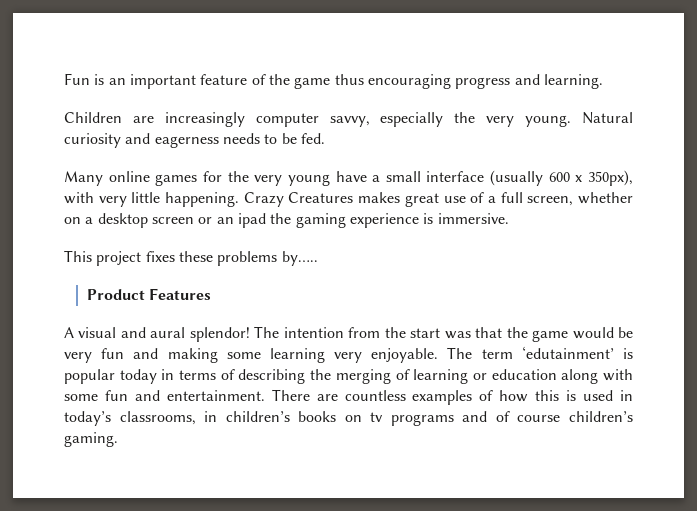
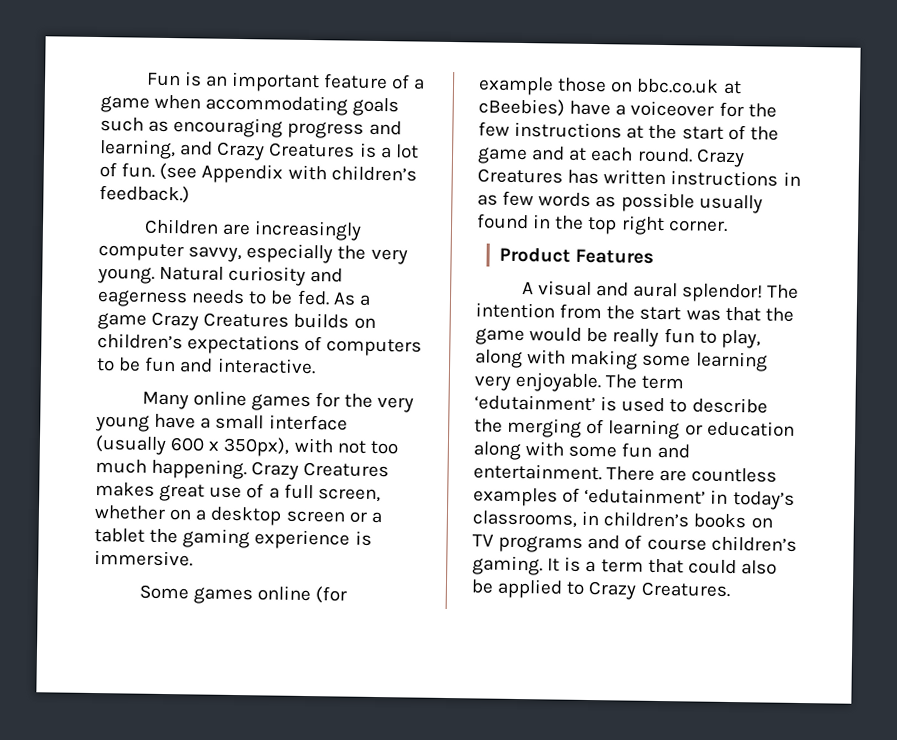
- Fun is an important feature of the game thus encouraging progress and learning.
+ Fun is an important feature of a game when accommodating goals such as encouraging progress and learning, and Crazy Creatures is a lot of fun. (see Appendix with children’s feedback.)
+ As a game Crazy Creatures builds on children’s expectations of computers to be fun and interactive.
- Many online games for the very young have a small interface (usually 600 x 350px), with very little happening.
+ Many online games for the very young have a small interface (usually 600 x 350px), with not too much happening.
- Crazy Creatures makes great use of a full screen, whether on a desktop screen or an ipad the gaming experience is immersive.
+ Crazy Creatures makes great use of a full screen, whether on a desktop screen or a tablet the gaming experience is immersive.
- This project fixes these problems by…..
+ Some games online (for example those on bbc.co.uk at cBeebies) have a voiceover for the few instructions at the start of the game and at each round. Crazy Creatures has written instructions in as few words as possible usually found in the top right corner.
- The intention from the start was that the game would be very fun and making some learning very enjoyable.
+ The intention from the start was that the game would be really fun to play, along with making some learning very enjoyable.
- The term ‘edutainment’ is popular today in terms of describing the merging of learning or education along with some fun and entertainment.
+ The term ‘edutainment’ is used to describe the merging of learning or education along with some fun and entertainment.
- There are countless examples of how this is used in today’s classrooms, in children’s books on tv programs and of course children’s gaming.
+ There are countless examples of ‘edutainment’ in today’s classrooms, in children’s books on TV programs and of course children’s gaming.
+ It is a term that could also be applied to Crazy Creatures.

